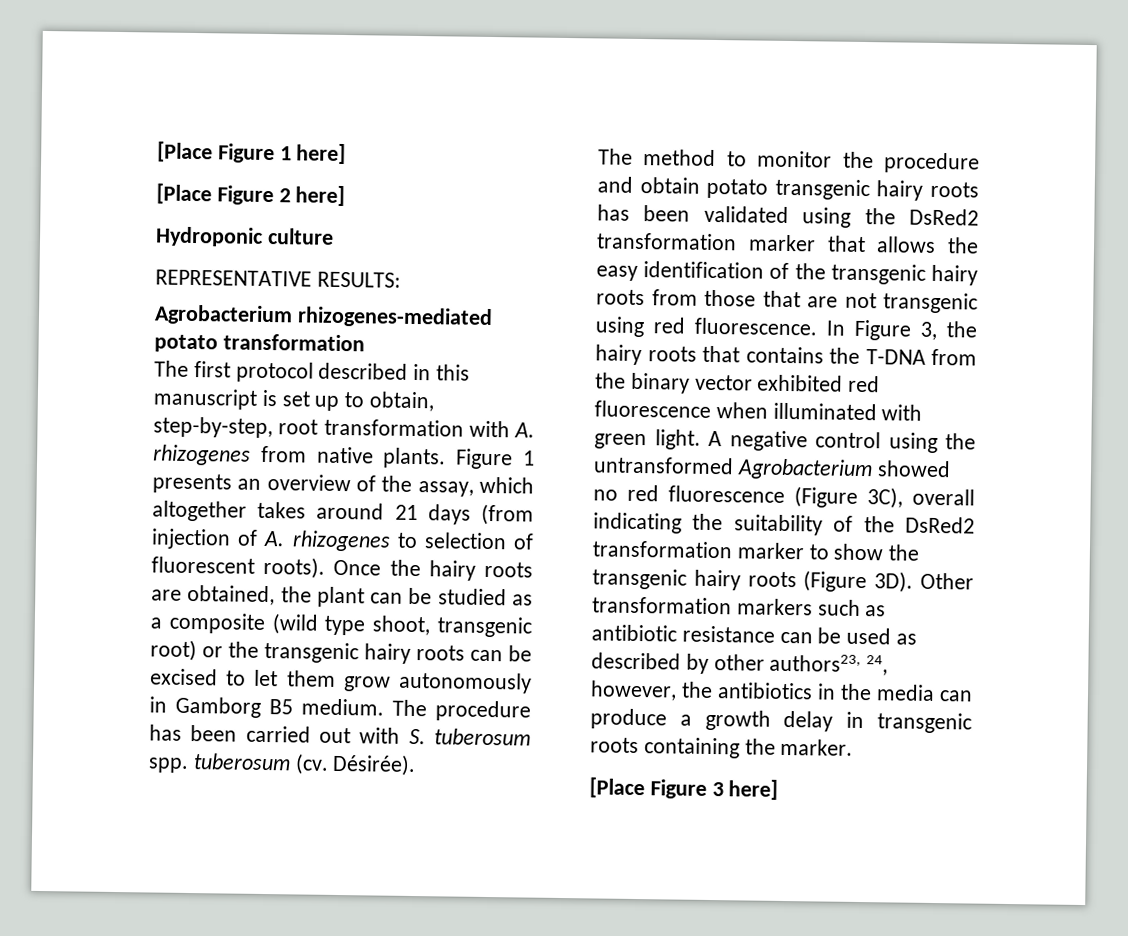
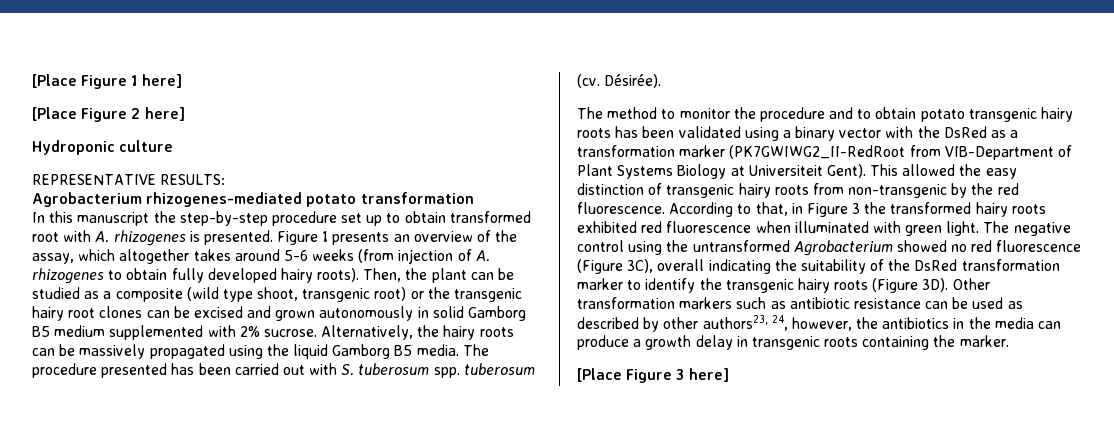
- The first protocol described in this manuscript is set up to obtain, step-by-step, root transformation with A. rhizogenes from native plants.
+ In this manuscript the step-by-step procedure set up to obtain transformed root with A. rhizogenes is presented.
- Figure 1 presents an overview of the assay, which altogether takes around 21 days (from injection of A. rhizogenes to selection of fluorescent roots). Once the hairy roots are obtained, the plant can be studied as a composite (wild type shoot, transgenic root) or the transgenic hairy roots can be excised to let them grow autonomously in Gamborg B5 medium.
+ Figure 1 presents an overview of the assay, which altogether takes around 5-6 weeks (from injection of A. rhizogenes to obtain fully developed hairy roots). Then, the plant can be studied as a composite (wild type shoot, transgenic root) or the transgenic hairy root clones can be excised and grown autonomously in solid Gamborg B5 medium supplemented with 2% sucrose. Alternatively, the hairy roots can be massively propagated using the liquid Gamborg B5 media.
- The procedure has been carried out with S. tuberosum spp. tuberosum (cv.
+ The procedure presented has been carried out with S. tuberosum spp. tuberosum (cv.
- The method to monitor the procedure and obtain potato transgenic hairy roots has been validated using the DsRed2 transformation marker that allows the easy identification of the transgenic hairy roots from those that are not transgenic using red fluorescence. In Figure 3, the hairy roots that contains the T-DNA from the binary vector exhibited red fluorescence when illuminated with green light.
+ The method to monitor the procedure and to obtain potato transgenic hairy roots has been validated using a binary vector with the DsRed as a transformation marker (PK7GWIWG2_II-RedRoot from VIB-Department of Plant Systems Biology at Universiteit Gent). This allowed the easy distinction of transgenic hairy roots from non-transgenic by the red fluorescence. According to that, in Figure 3 the transformed hairy roots exhibited red fluorescence when illuminated with green light.
- A negative control using the untransformed Agrobacterium showed no red fluorescence (Figure 3C), overall indicating the suitability of the DsRed2 transformation marker to show the transgenic hairy roots (Figure 3D).
+ The negative control using the untransformed Agrobacterium showed no red fluorescence (Figure 3C), overall indicating the suitability of the DsRed transformation marker to identify the transgenic hairy roots (Figure 3D).

